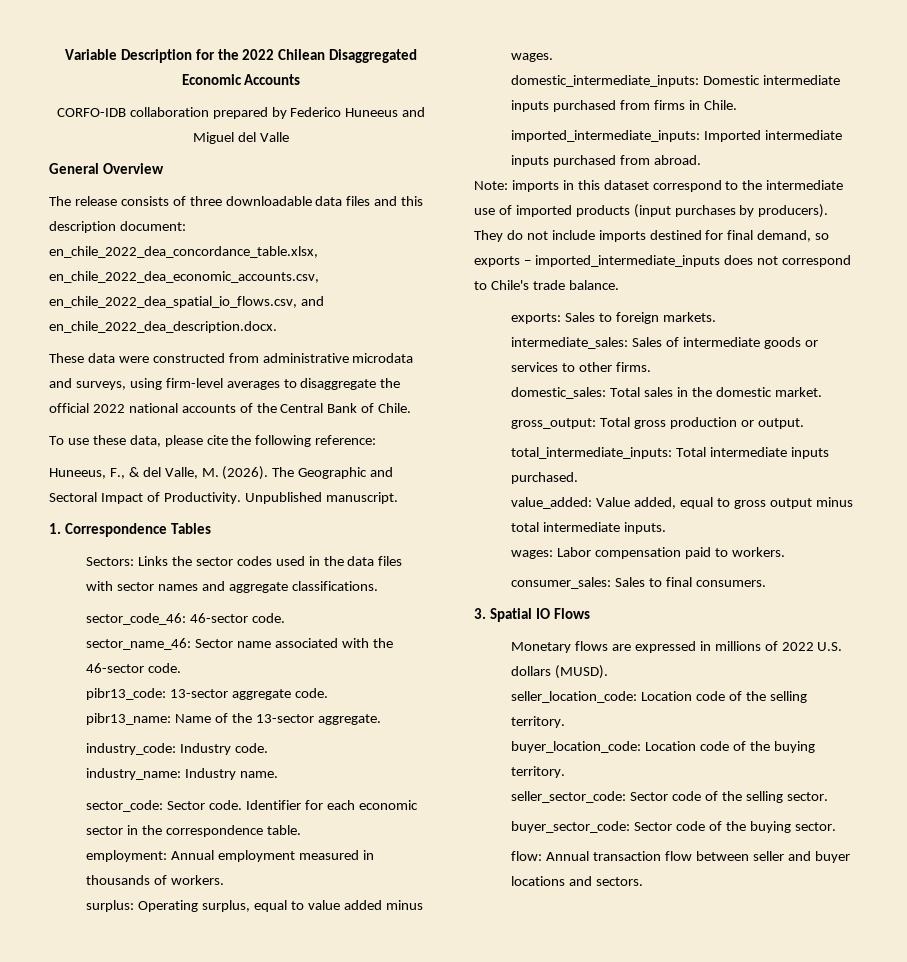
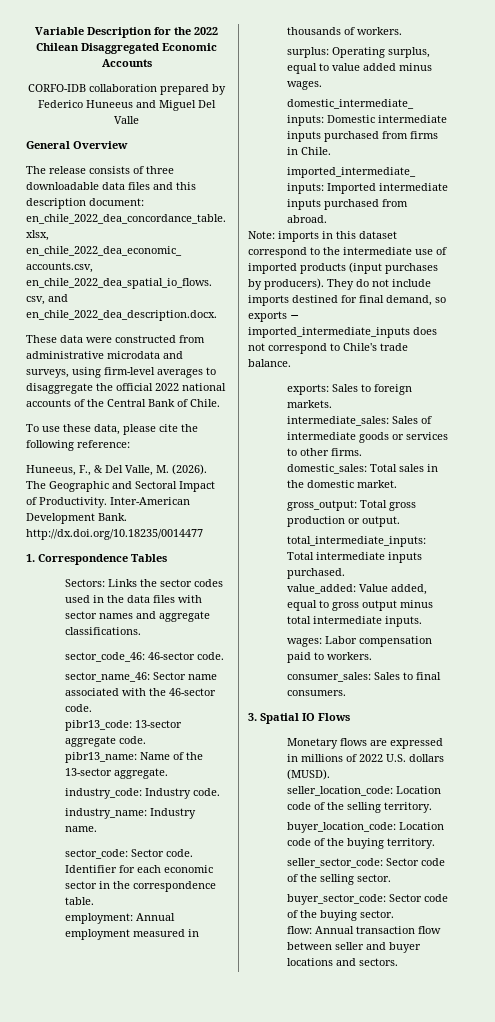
- CORFO-IDB collaboration prepared by Federico Huneeus and Miguel del Valle
+ CORFO-IDB collaboration prepared by Federico Huneeus and Miguel Del Valle
- Huneeus, F., & del Valle, M. (2026).
+ Huneeus, F., & Del Valle, M. (2026).
- Unpublished manuscript.
+ Inter-American Development Bank. http://dx.doi.org/10.18235/0014477

